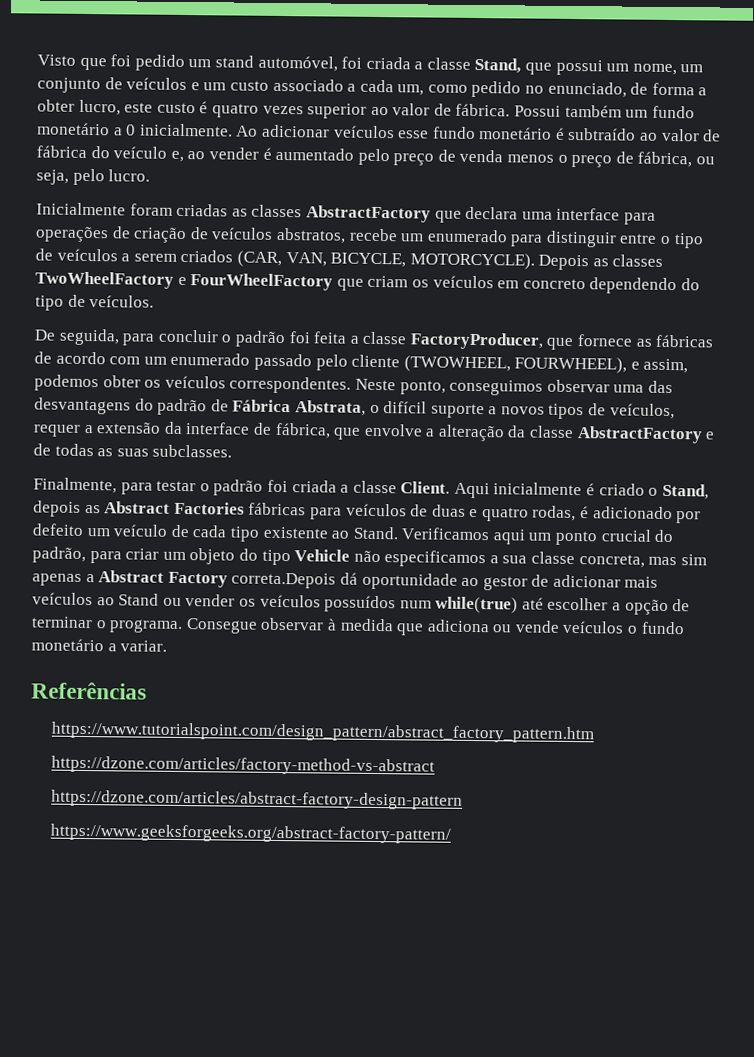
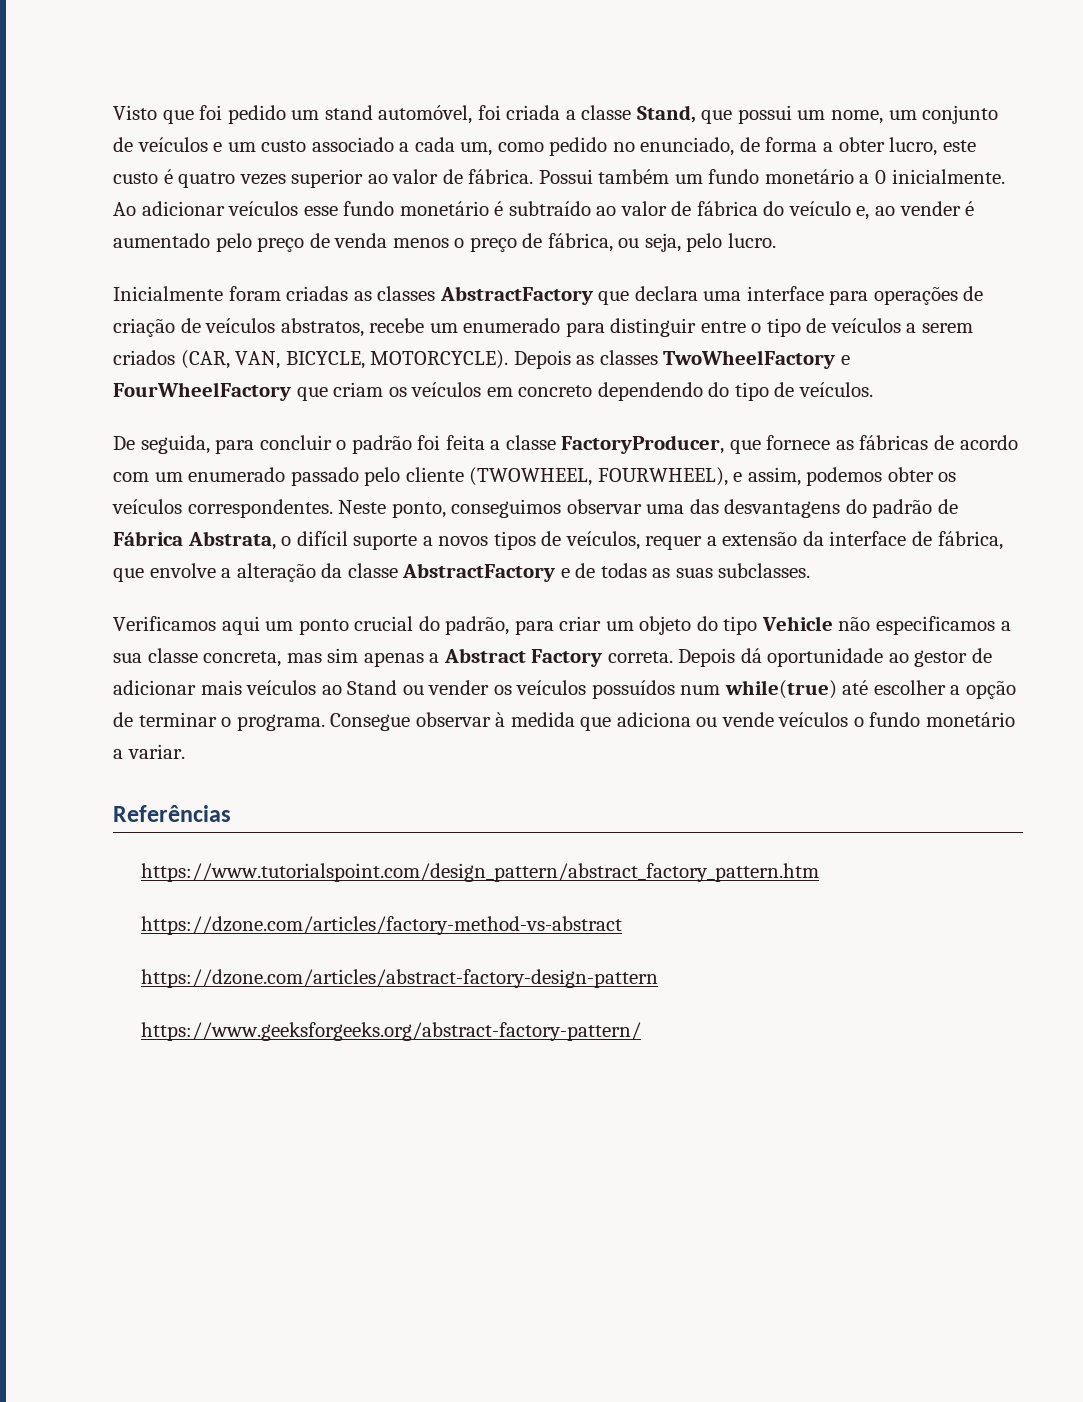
- Finalmente, para testar o padrão foi criada a classe Client. Aqui inicialmente é criado o Stand, depois as Abstract Factories fábricas para veículos de duas e quatro rodas, é adicionado por defeito um veículo de cada tipo existente ao Stand. Verificamos aqui um ponto crucial do padrão, para criar um objeto do tipo Vehicle não especificamos a sua classe concreta, mas sim apenas a Abstract Factory correta.Depois dá oportunidade ao gestor de adicionar mais veículos ao Stand ou vender os veículos possuídos num while(true) até escolher a opção de terminar o programa.
+ Verificamos aqui um ponto crucial do padrão, para criar um objeto do tipo Vehicle não especificamos a sua classe concreta, mas sim apenas a Abstract Factory correta. Depois dá oportunidade ao gestor de adicionar mais veículos ao Stand ou vender os veículos possuídos num while(true) até escolher a opção de terminar o programa.

